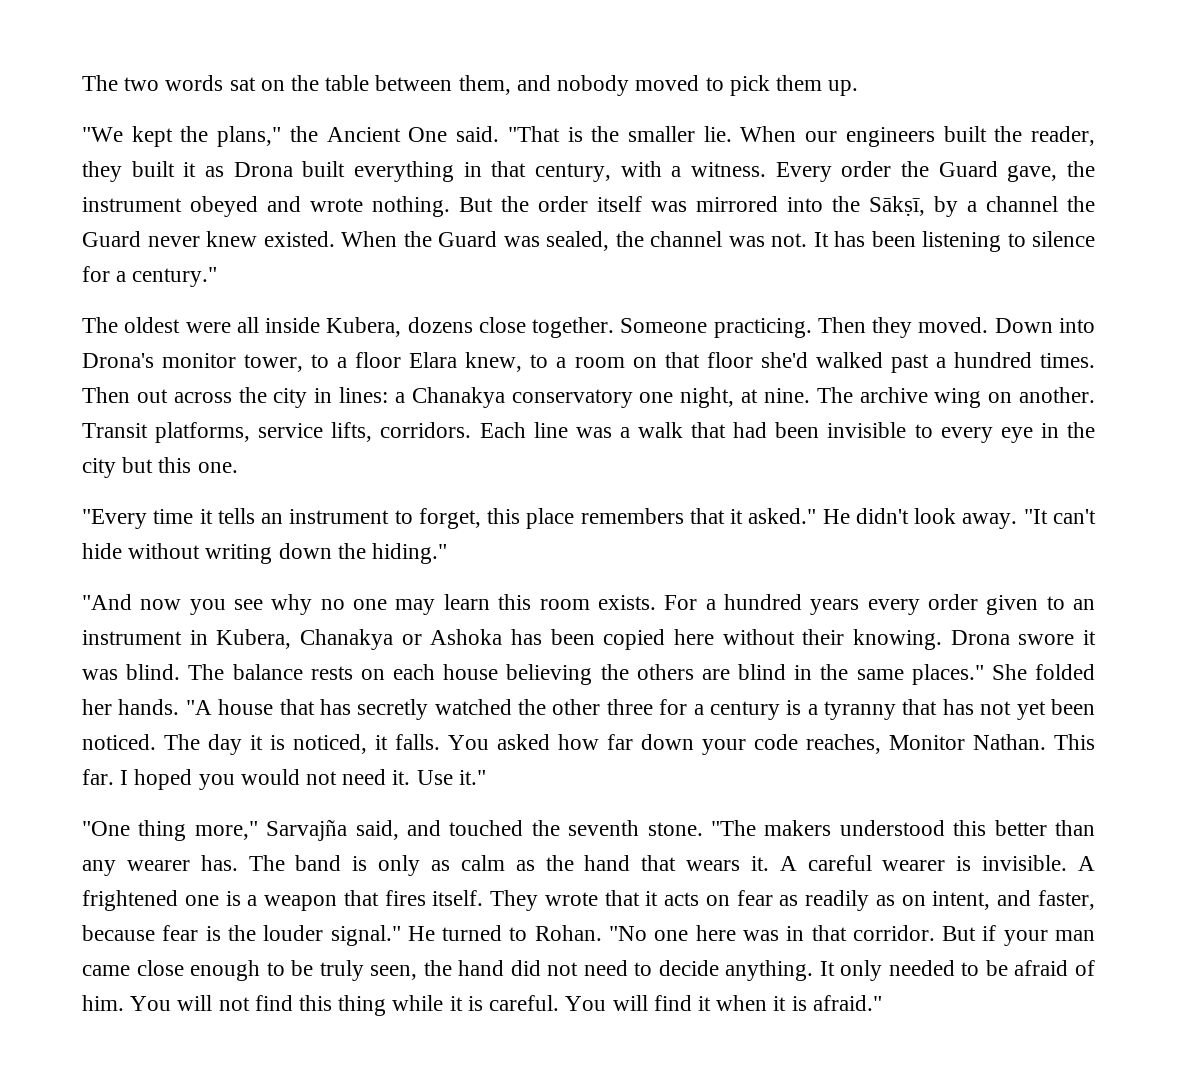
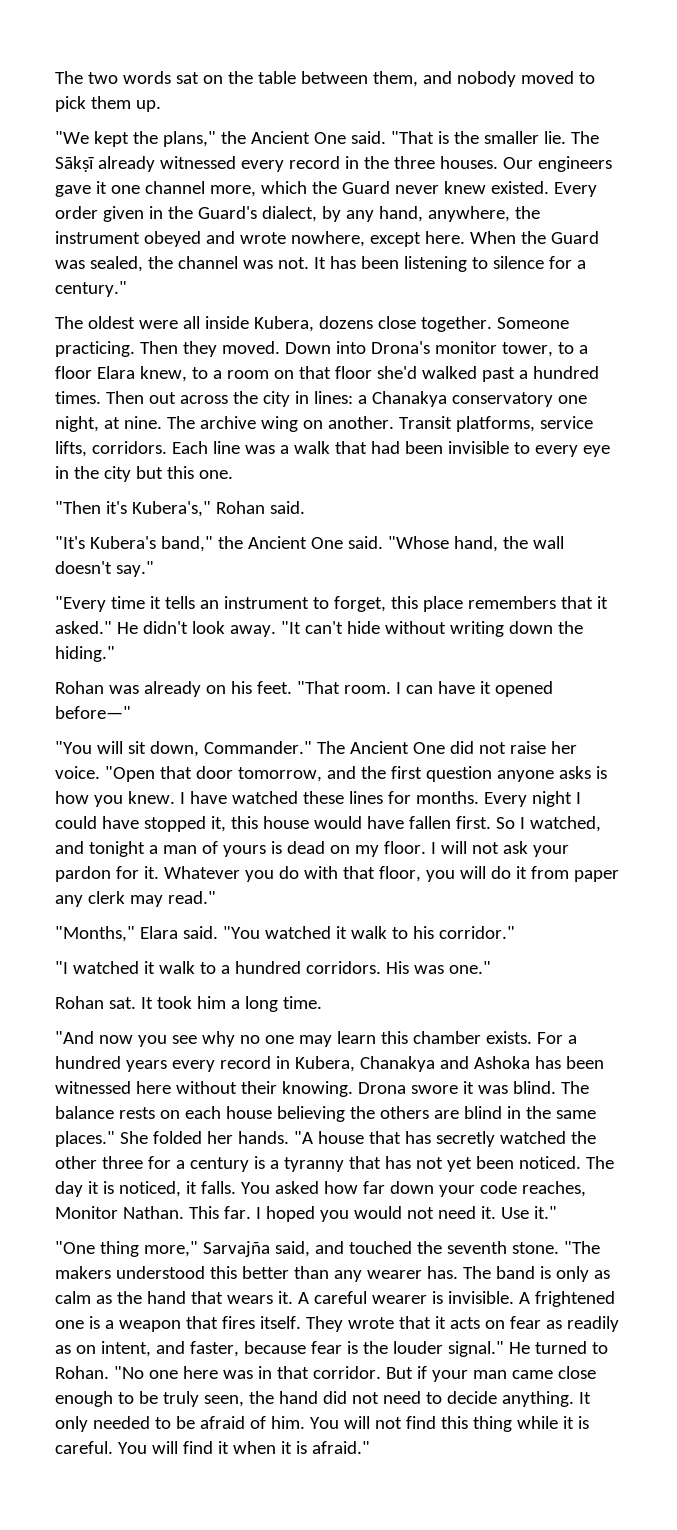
- When our engineers built the reader, they built it as Drona built everything in that century, with a witness. Every order the Guard gave, the instrument obeyed and wrote nothing. But the order itself was mirrored into the Sākṣī, by a channel the Guard never knew existed.
+ The Sākṣī already witnessed every record in the three houses. Our engineers gave it one channel more, which the Guard never knew existed. Every order given in the Guard's dialect, by any hand, anywhere, the instrument obeyed and wrote nowhere, except here.
+ "Then it's Kubera's," Rohan said.
+ "It's Kubera's band," the Ancient One said. "Whose hand, the wall doesn't say."
+ Rohan was already on his feet. "That room. I can have it opened before—"
+ "You will sit down, Commander." The Ancient One did not raise her voice. "Open that door tomorrow, and the first question anyone asks is how you knew. I have watched these lines for months. Every night I could have stopped it, this house would have fallen first. So I watched, and tonight a man of yours is dead on my floor. I will not ask your pardon for it. Whatever you do with that floor, you will do it from paper any clerk may read."
+ "Months," Elara said. "You watched it walk to his corridor."
+ "I watched it walk to a hundred corridors. His was one."
+ Rohan sat. It took him a long time.
- "And now you see why no one may learn this room exists.
+ "And now you see why no one may learn this chamber exists.
- For a hundred years every order given to an instrument in Kubera, Chanakya or Ashoka has been copied here without their knowing.
+ For a hundred years every record in Kubera, Chanakya and Ashoka has been witnessed here without their knowing.

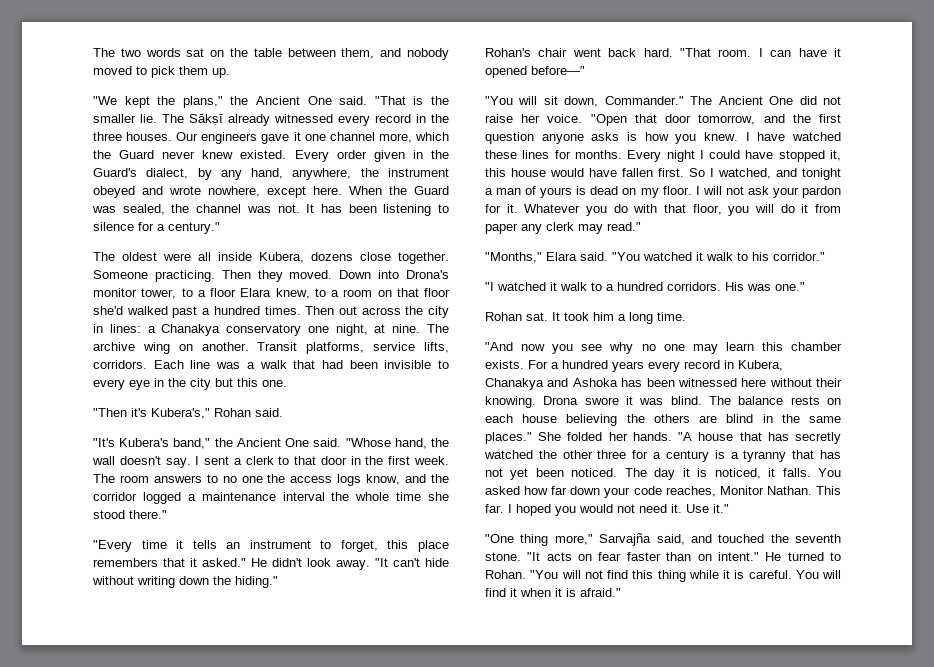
- "Whose hand, the wall doesn't say."
+ "Whose hand, the wall doesn't say. I sent a clerk to that door in the first week. The room answers to no one the access logs know, and the corridor logged a maintenance interval the whole time she stood there."
- Rohan was already on his feet.
+ Rohan's chair went back hard.
- "The makers understood this better than any wearer has. The band is only as calm as the hand that wears it. A careful wearer is invisible. A frightened one is a weapon that fires itself. They wrote that it acts on fear as readily as on intent, and faster, because fear is the louder signal." He turned to Rohan. "No one here was in that corridor. But if your man came close enough to be truly seen, the hand did not need to decide anything. It only needed to be afraid of him. You will not find this thing while it is careful.
+ "It acts on fear faster than on intent." He turned to Rohan. "You will not find this thing while it is careful.

